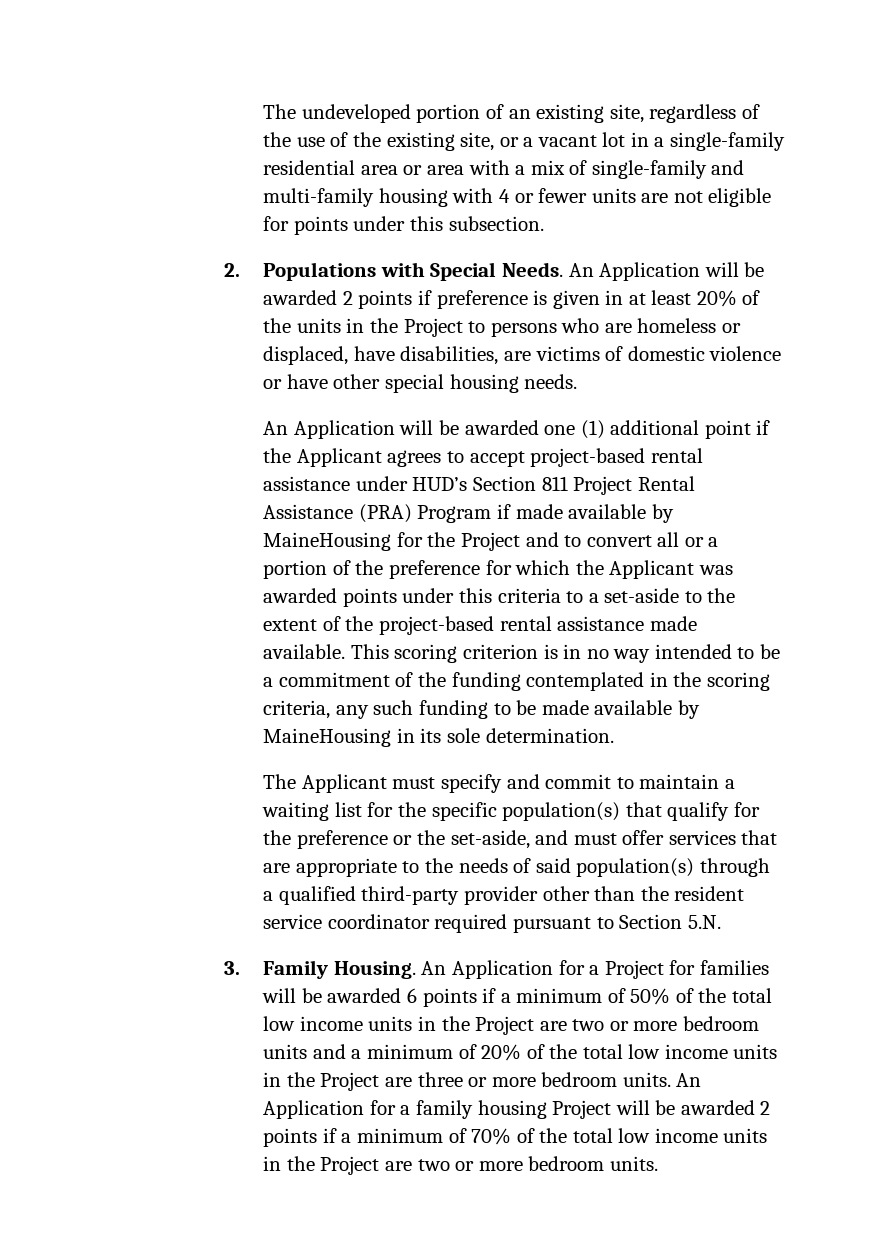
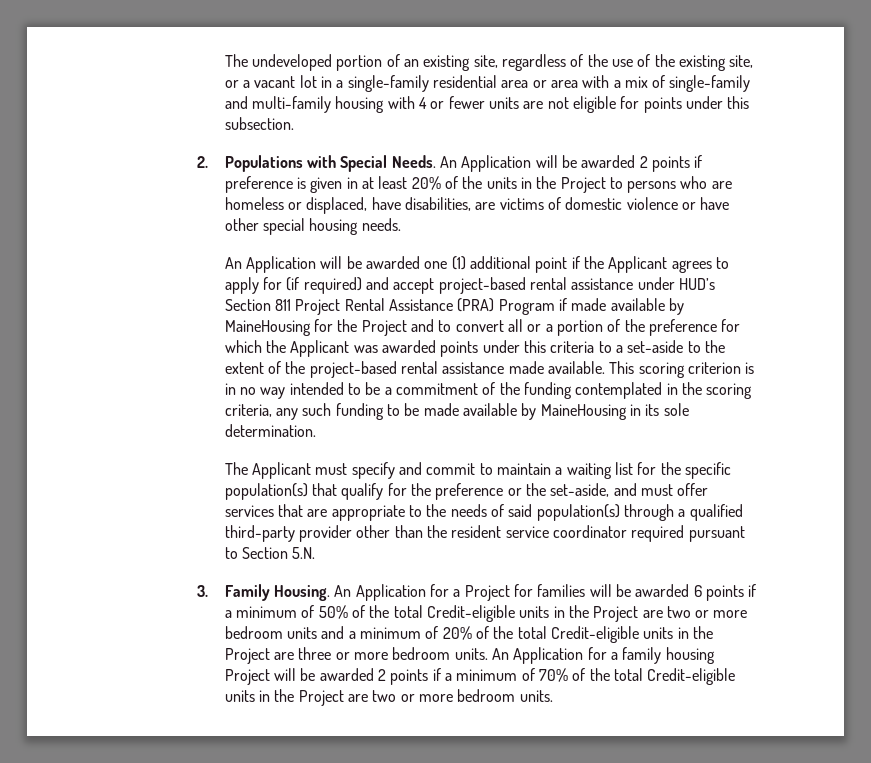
- An Application will be awarded one (1) additional point if the Applicant agrees to accept project-based rental assistance under HUD’s Section 811 Project Rental Assistance (PRA) Program if made available by MaineHousing for the Project and to convert all or a portion of the preference for which the Applicant was awarded points under this criteria to a set-aside to the extent of the project-based rental assistance made available.
+ An Application will be awarded one (1) additional point if the Applicant agrees to apply for (if required) and accept project-based rental assistance under HUD’s Section 811 Project Rental Assistance (PRA) Program if made available by MaineHousing for the Project and to convert all or a portion of the preference for which the Applicant was awarded points under this criteria to a set-aside to the extent of the project-based rental assistance made available.
- An Application for a Project for families will be awarded 6 points if a minimum of 50% of the total low income units in the Project are two or more bedroom units and a minimum of 20% of the total low income units in the Project are three or more bedroom units.
+ An Application for a Project for families will be awarded 6 points if a minimum of 50% of the total Credit-eligible units in the Project are two or more bedroom units and a minimum of 20% of the total Credit-eligible units in the Project are three or more bedroom units.
- An Application for a family housing Project will be awarded 2 points if a minimum of 70% of the total low income units in the Project are two or more bedroom units.
+ An Application for a family housing Project will be awarded 2 points if a minimum of 70% of the total Credit-eligible units in the Project are two or more bedroom units.

